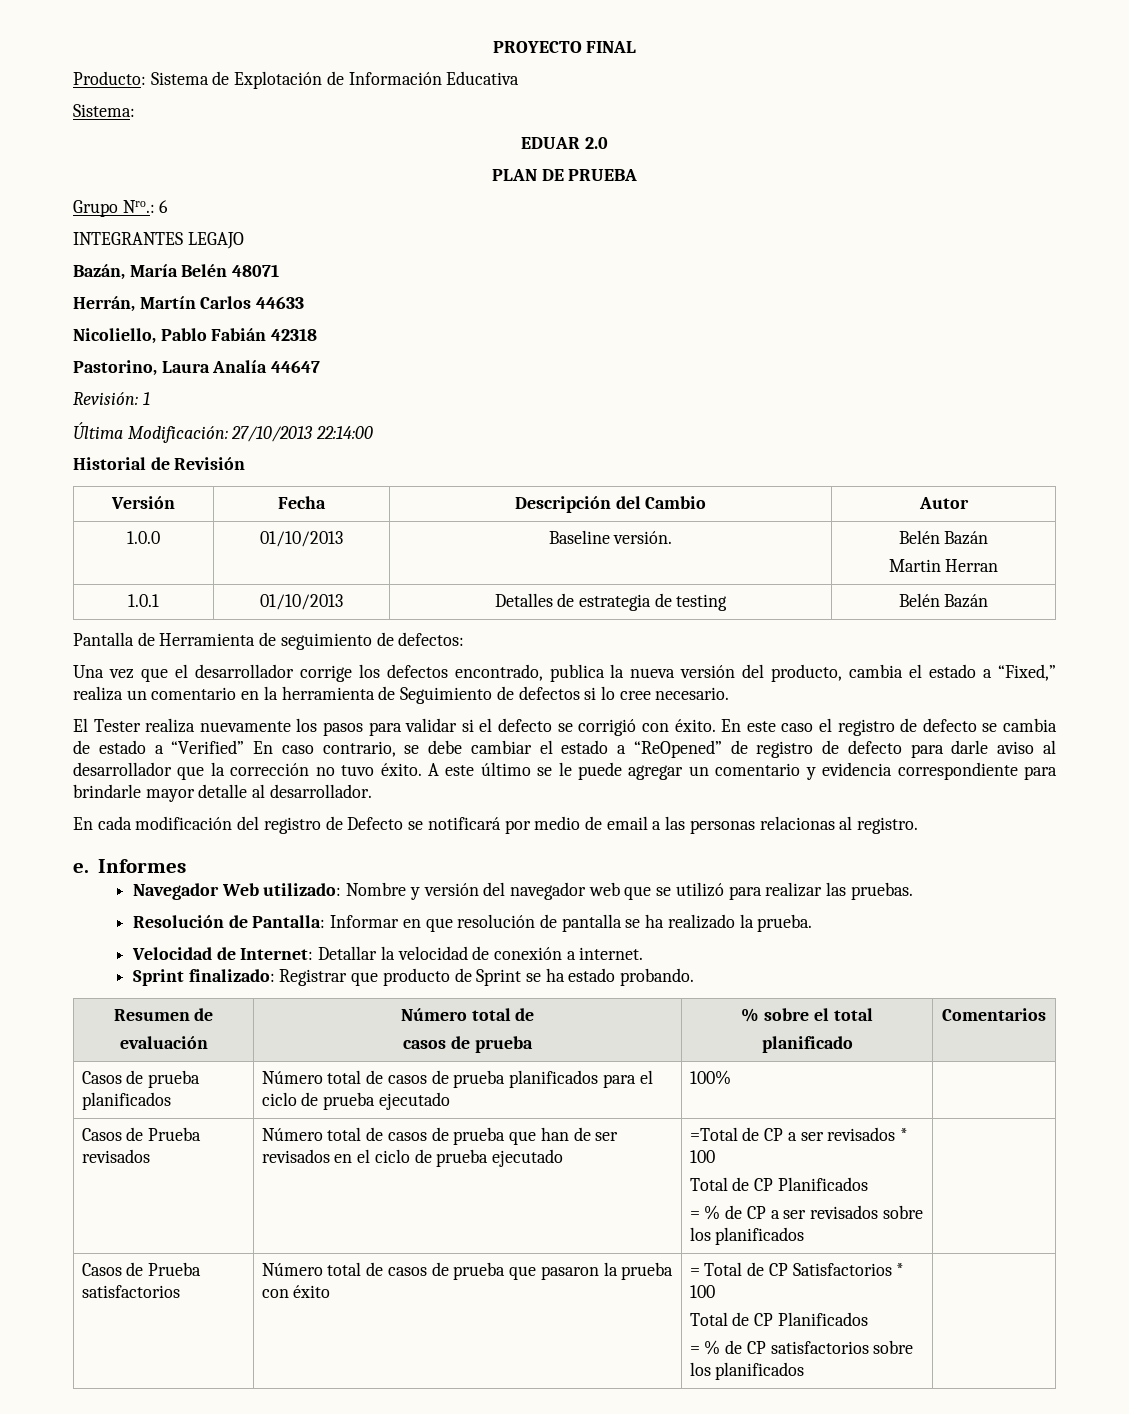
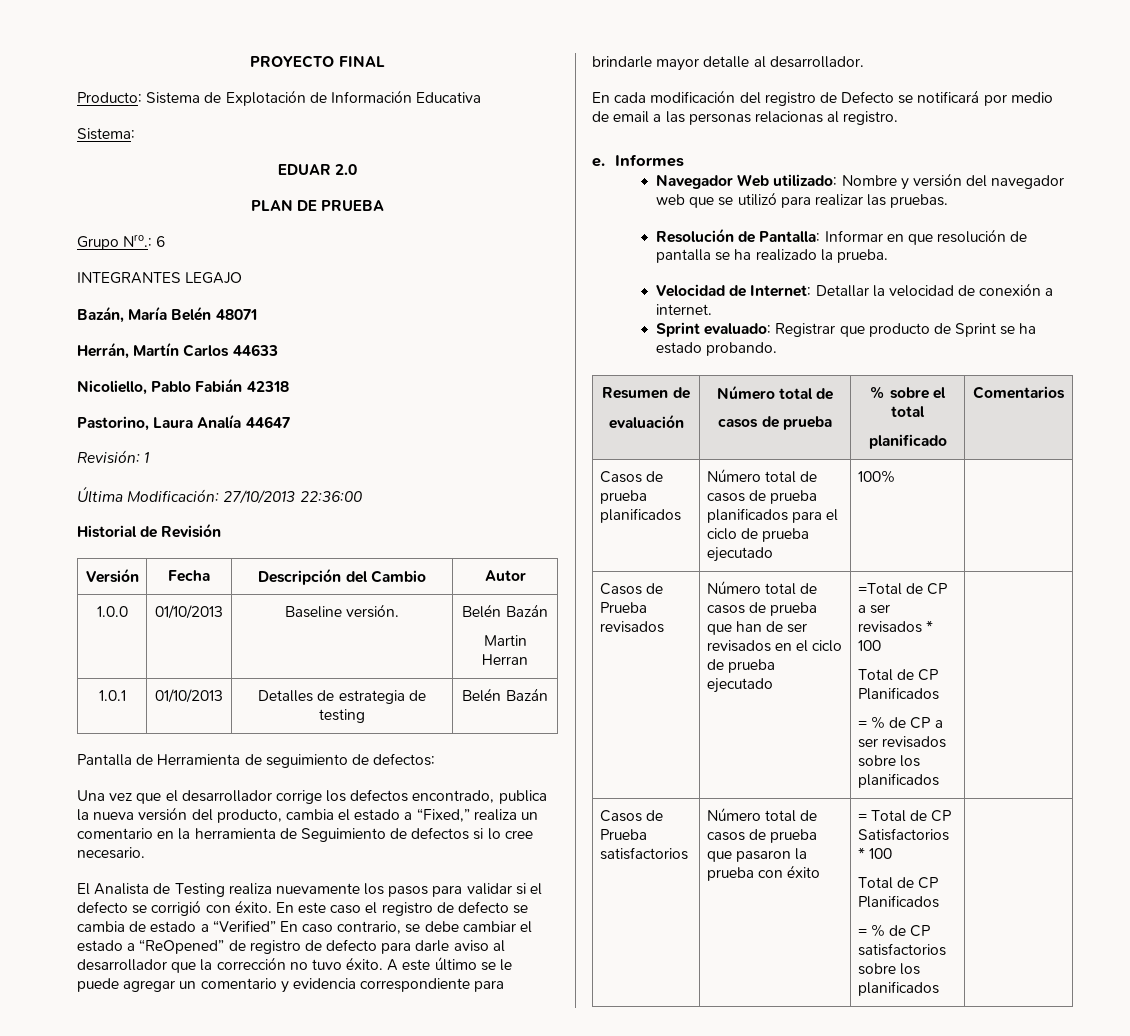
- Última Modificación: 27/10/2013 22:14:00
+ Última Modificación: 27/10/2013 22:36:00
- El Tester realiza nuevamente los pasos para validar si el defecto se corrigió con éxito.
+ El Analista de Testing realiza nuevamente los pasos para validar si el defecto se corrigió con éxito.
- Sprint finalizado: Registrar que producto de Sprint se ha estado probando.
+ Sprint evaluado: Registrar que producto de Sprint se ha estado probando.

